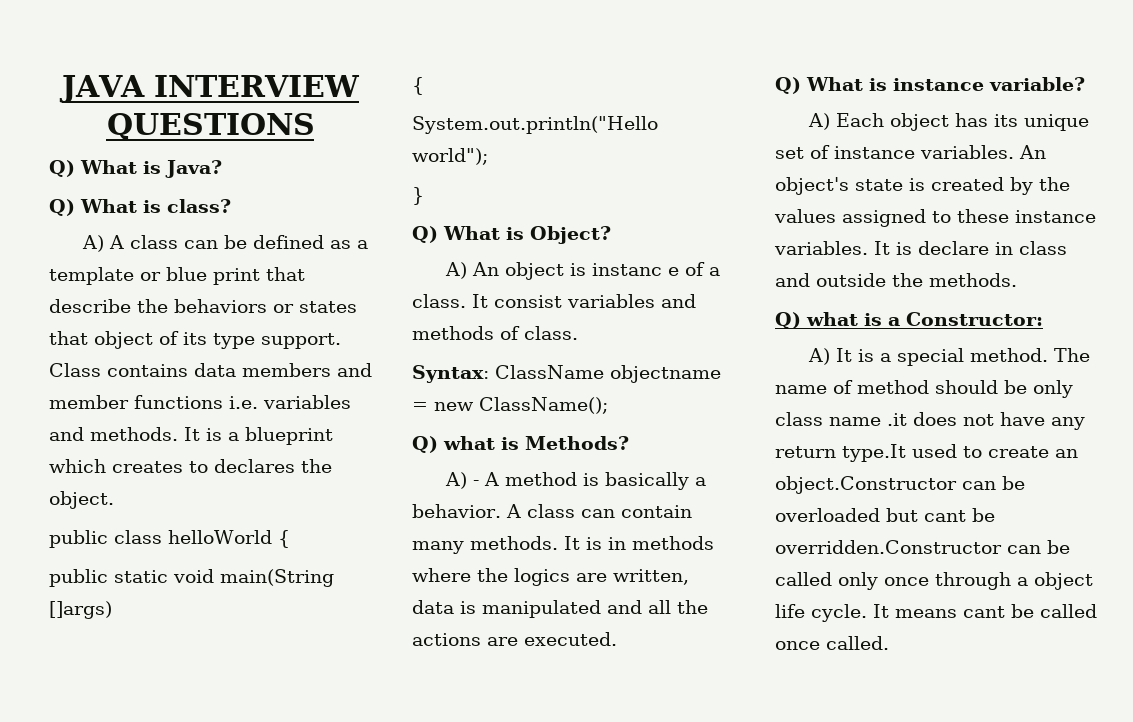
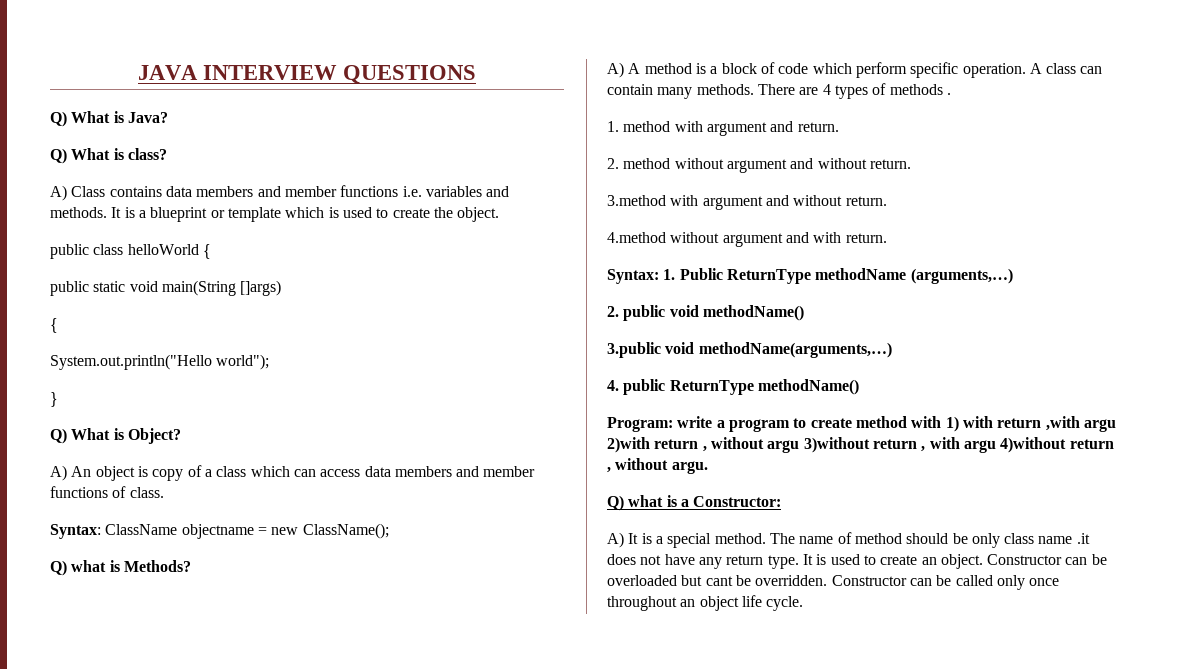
- A) A class can be defined as a template or blue print that describe the behaviors or states that object of its type support. Class contains data members and member functions i.e. variables and methods.
+ A) Class contains data members and member functions i.e. variables and methods.
- It is a blueprint which creates to declares the object.
+ It is a blueprint or template which is used to create the object.
- A) An object is instanc e of a class. It consist variables and methods of class.
+ A) An object is copy of a class which can access data members and member functions of class.
- A) - A method is basically a behavior.
+ A) A method is a block of code which perform specific operation.
- It is in methods where the logics are written, data is manipulated and all the actions are executed.
- Q) What is instance variable?
- A) Each object has its unique set of instance variables. An object's state is created by the values assigned to these instance variables. It is declare in class and outside the methods.
+ There are 4 types of methods .
+ 1. method with argument and return.
+ 2. method without argument and without return.
+ 3.method with argument and without return.
+ 4.method without argument and with return.
+ Syntax: 1. Public ReturnType methodName (arguments,…)
+ 2. public void methodName()
+ 3.public void methodName(arguments,…)
+ 4. public ReturnType methodName()
+ Program: write a program to create method with 1) with return ,with argu 2)with return , without argu 3)without return , with argu 4)without return , without argu.
- The name of method should be only class name .it does not have any return type.It used to create an object.Constructor can be overloaded but cant be overridden.Constructor can be called only once through a object life cycle. It means cant be called once called.
+ The name of method should be only class name .it does not have any return type. It is used to create an object. Constructor can be overloaded but cant be overridden. Constructor can be called only once throughout an object life cycle.

